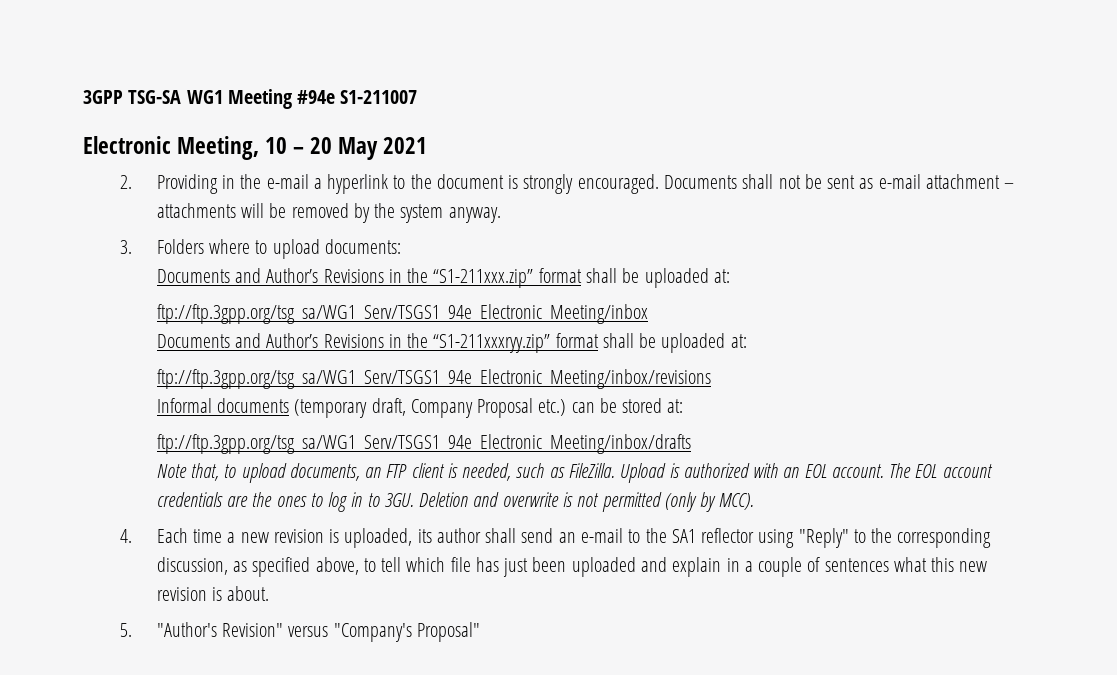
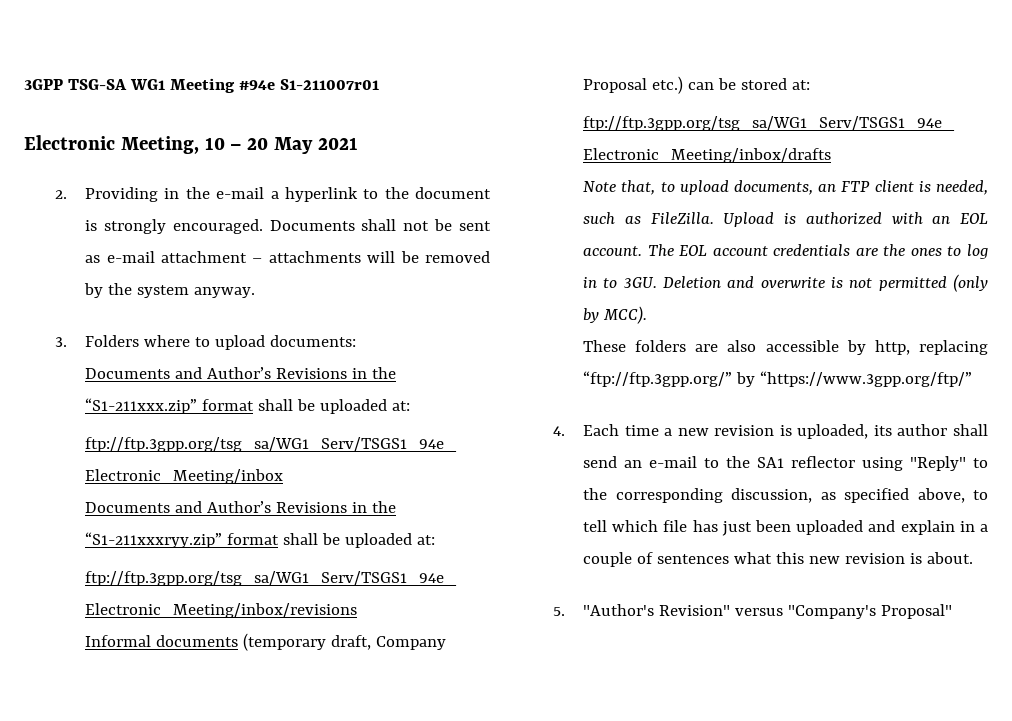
- 3GPP TSG-SA WG1 Meeting #94e S1-211007
+ 3GPP TSG-SA WG1 Meeting #94e S1-211007r01
+ These folders are also accessible by http, replacing “ftp://ftp.3gpp.org/” by “https://www.3gpp.org/ftp/”

